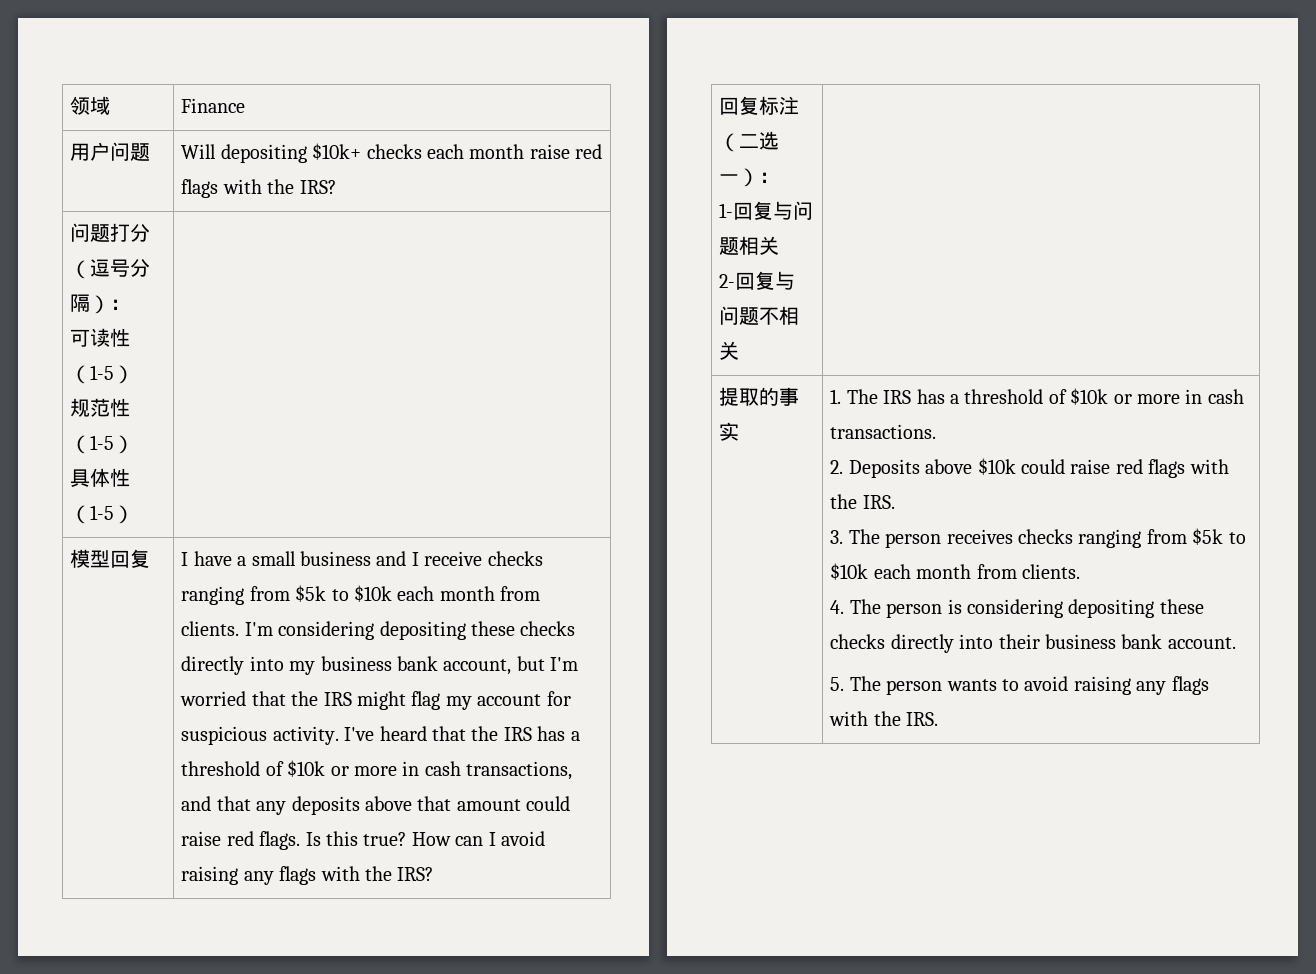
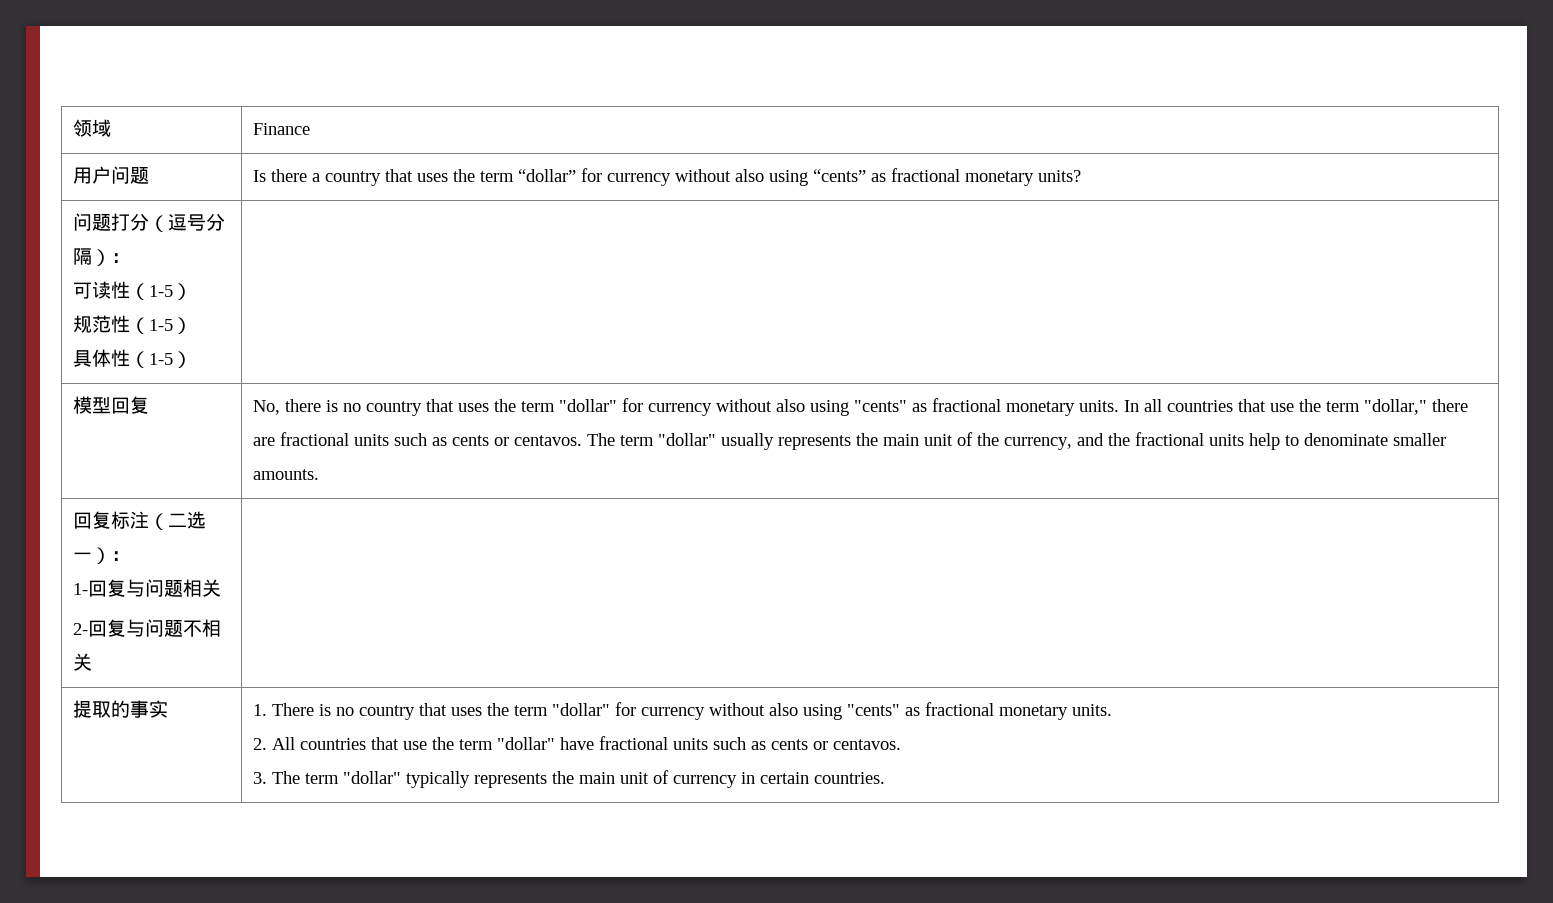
- 用户问题 | Will depositing $10k+ checks each month raise red flags with the IRS?
+ 用户问题 | Is there a country that uses the term “dollar” for currency without also using “cents” as fractional monetary units?
- I have a small business and I receive checks ranging from $5k to $10k each month from clients. I'm considering depositing these checks directly into my business bank account, but I'm worried that the IRS might flag my account for suspicious activity. I've heard that the IRS has a threshold of $10k or more in cash transactions, and that any deposits above that amount could raise red flags. Is this true? How can I avoid raising any flags with the IRS?
+ No, there is no country that uses the term "dollar" for currency without also using "cents" as fractional monetary units. In all countries that use the term "dollar," there are fractional units such as cents or centavos. The term "dollar" usually represents the main unit of the currency, and the fractional units help to denominate smaller amounts.
- 1. The IRS has a threshold of $10k or more in cash transactions.
- 2. Deposits above $10k could raise red flags with the IRS.
- 3. The person receives checks ranging from $5k to $10k each month from clients.
- 4. The person is considering depositing these checks directly into their business bank account.
- 5. The person wants to avoid raising any flags with the IRS.
+ 1. There is no country that uses the term "dollar" for currency without also using "cents" as fractional monetary units.
+ 2. All countries that use the term "dollar" have fractional units such as cents or centavos.
+ 3. The term "dollar" typically represents the main unit of currency in certain countries.

